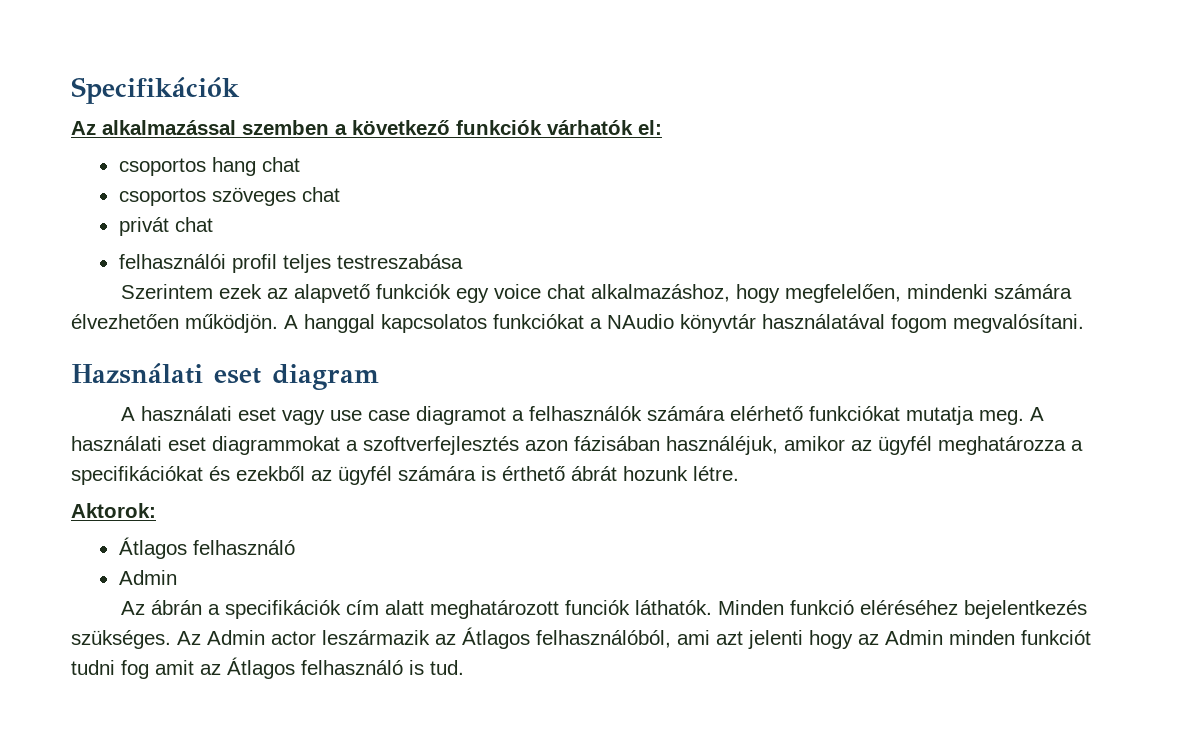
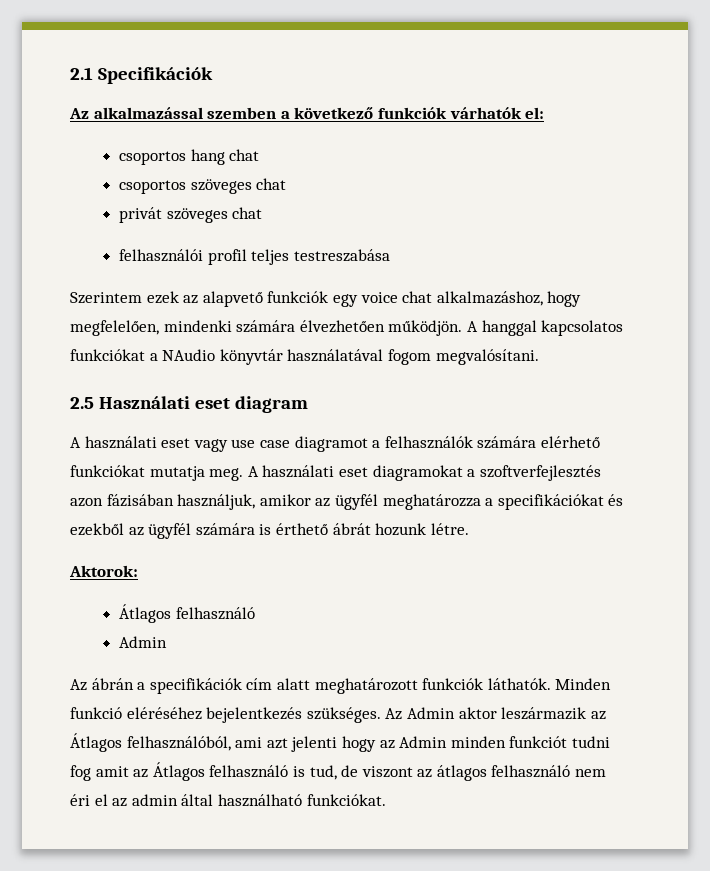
- Specifikációk
+ 2.1 Specifikációk
- privát chat
+ privát szöveges chat
- Hazsnálati eset diagram
+ 2.5 Használati eset diagram
- A használati eset diagrammokat a szoftverfejlesztés azon fázisában használéjuk, amikor az ügyfél meghatározza a specifikációkat és ezekből az ügyfél számára is érthető ábrát hozunk létre.
+ A használati eset diagramokat a szoftverfejlesztés azon fázisában használjuk, amikor az ügyfél meghatározza a specifikációkat és ezekből az ügyfél számára is érthető ábrát hozunk létre.
- Az ábrán a specifikációk cím alatt meghatározott funciók láthatók.
+ Az ábrán a specifikációk cím alatt meghatározott funkciók láthatók.
- Az Admin actor leszármazik az Átlagos felhasználóból, ami azt jelenti hogy az Admin minden funkciót tudni fog amit az Átlagos felhasználó is tud.
+ Az Admin aktor leszármazik az Átlagos felhasználóból, ami azt jelenti hogy az Admin minden funkciót tudni fog amit az Átlagos felhasználó is tud, de viszont az átlagos felhasználó nem éri el az admin által használható funkciókat.

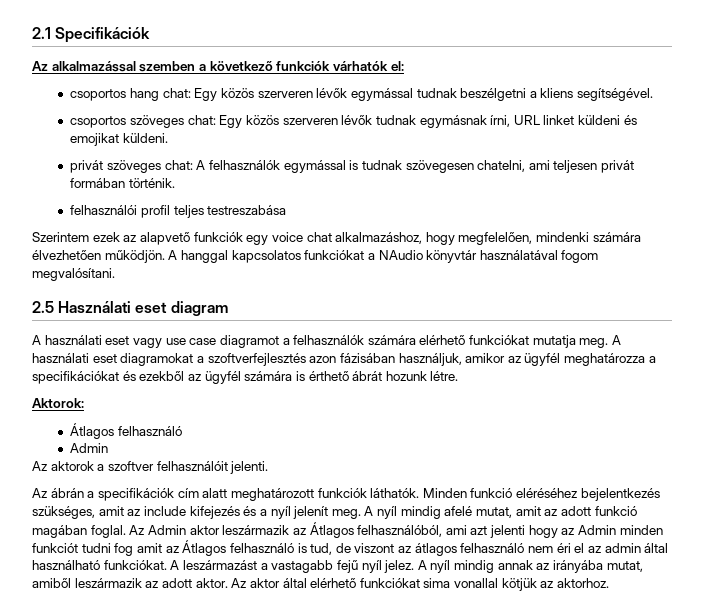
- csoportos hang chat
- csoportos szöveges chat
- privát szöveges chat
+ csoportos hang chat: Egy közös szerveren lévők egymással tudnak beszélgetni a kliens segítségével.
+ csoportos szöveges chat: Egy közös szerveren lévők tudnak egymásnak írni, URL linket küldeni és emojikat küldeni.
+ privát szöveges chat: A felhasználók egymással is tudnak szövegesen chatelni, ami teljesen privát formában történik.
+ Az aktorok a szoftver felhasználóit jelenti.
- Minden funkció eléréséhez bejelentkezés szükséges.
+ Minden funkció eléréséhez bejelentkezés szükséges, amit az include kifejezés és a nyíl jelenít meg. A nyíl mindig afelé mutat, amit az adott funkció magában foglal.
+ A leszármazást a vastagabb fejű nyíl jelez. A nyíl mindig annak az irányába mutat, amiből leszármazik az adott aktor. Az aktor által elérhető funkciókat sima vonallal kötjük az aktorhoz.

